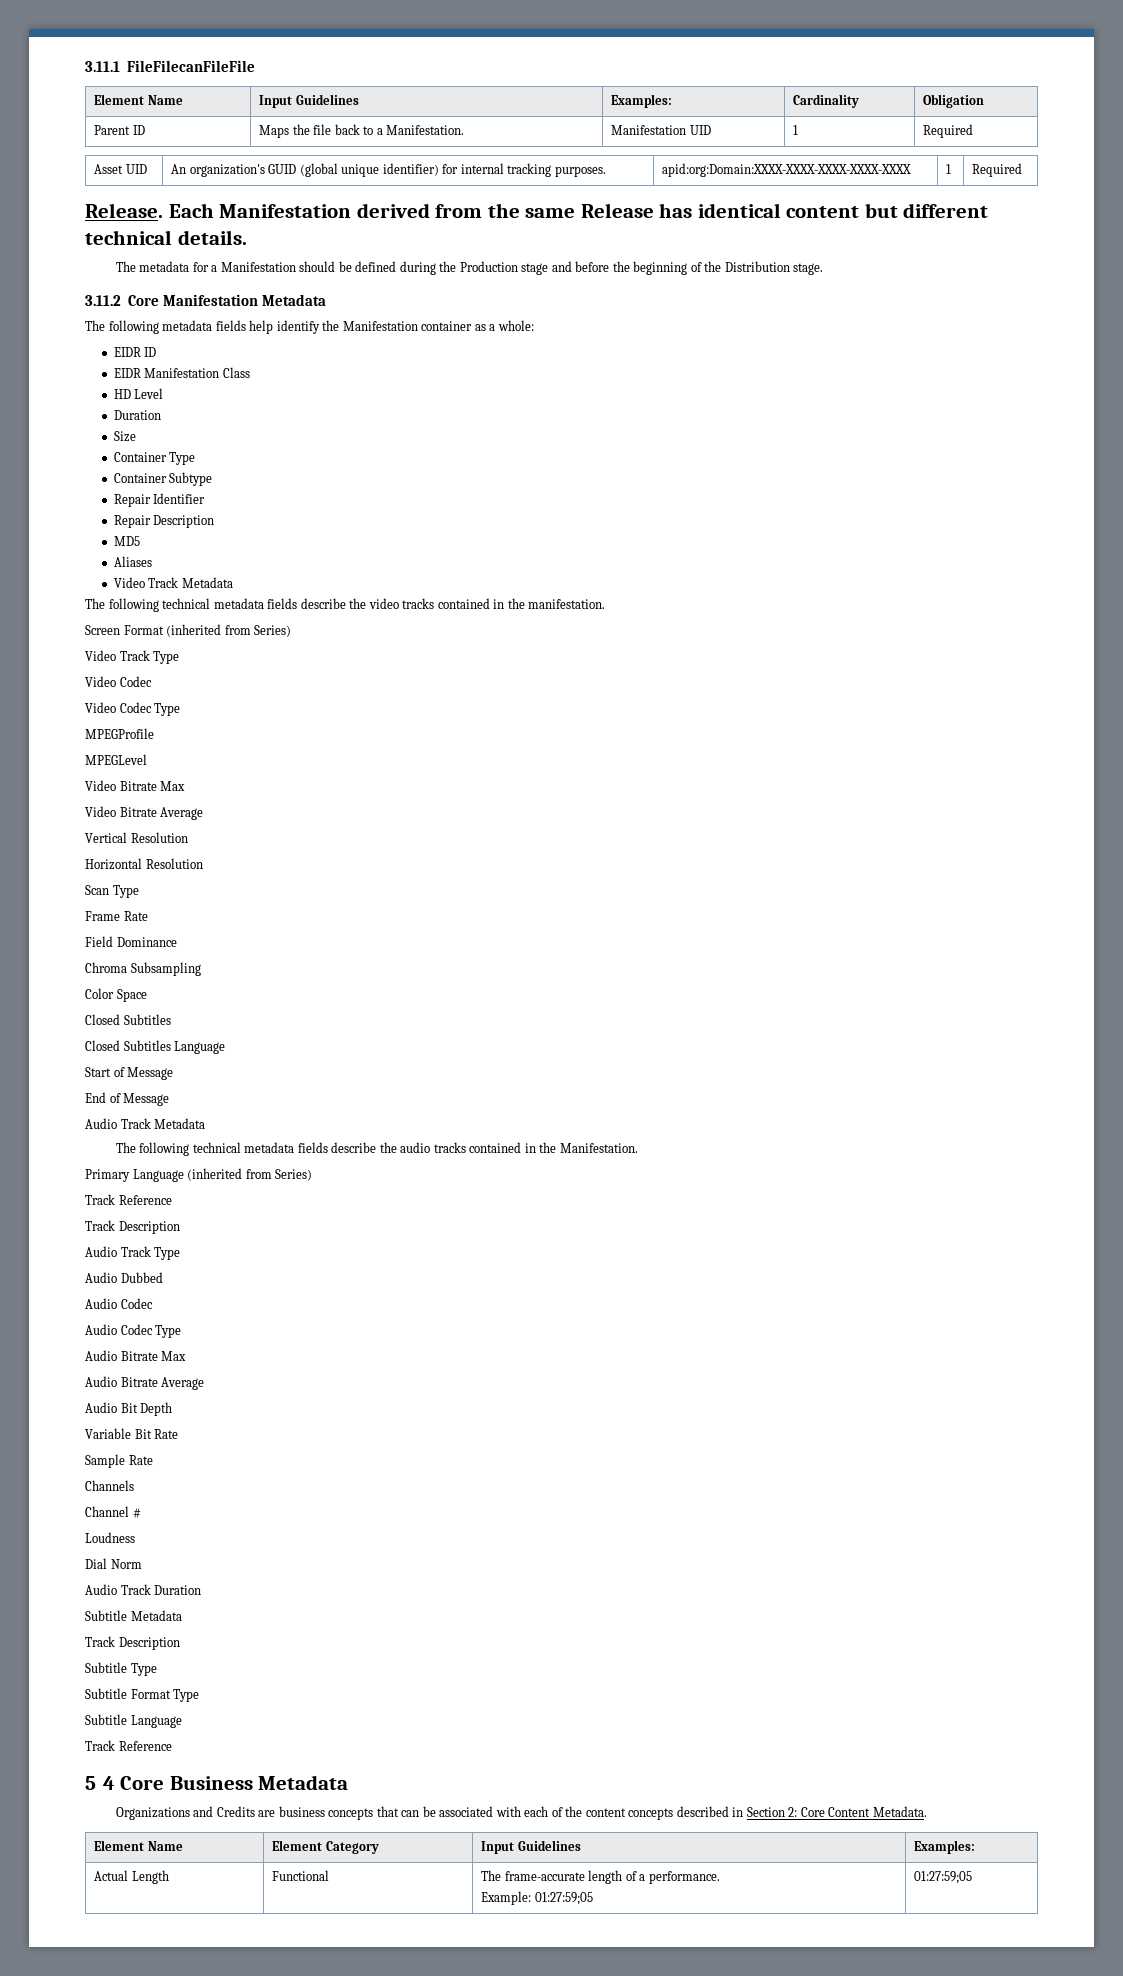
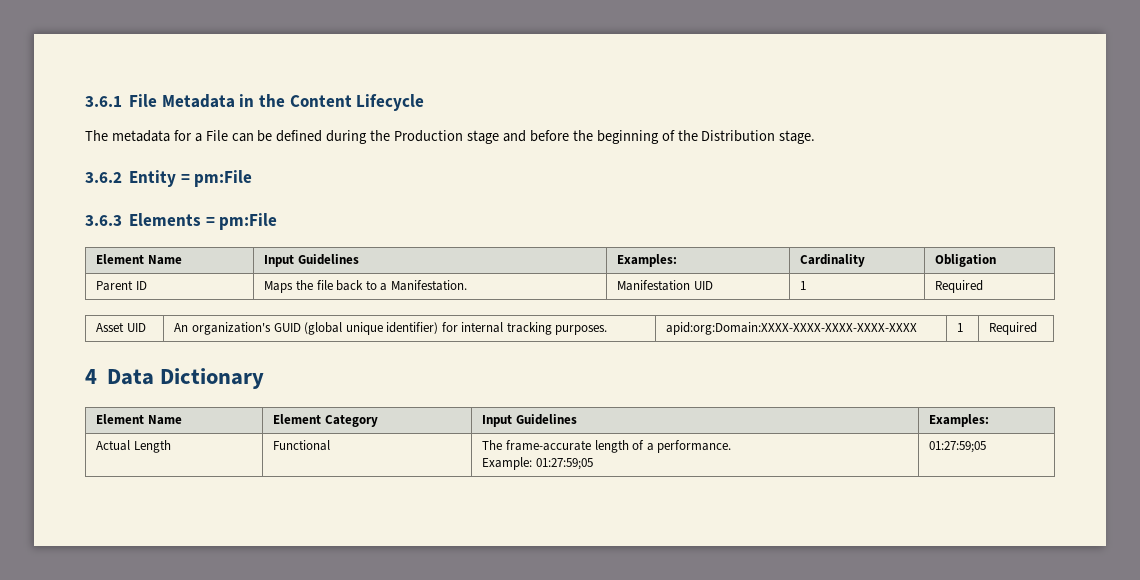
- 3.11.1 FileFilecanFileFile
+ 3.6.1 File Metadata in the Content Lifecycle
+ The metadata for a File can be defined during the Production stage and before the beginning of the Distribution stage.
+ 3.6.2 Entity = pm:File
+ 3.6.3 Elements = pm:File
- Release. Each Manifestation derived from the same Release has identical content but different technical details.
- The metadata for a Manifestation should be defined during the Production stage and before the beginning of the Distribution stage.
- 3.11.2 Core Manifestation Metadata
- The following metadata fields help identify the Manifestation container as a whole:
- EIDR ID
- EIDR Manifestation Class
- HD Level
- Duration
- Size
- Container Type
- Container Subtype
- Repair Identifier
- Repair Description
- MD5
- Aliases
- Video Track Metadata
- The following technical metadata fields describe the video tracks contained in the manifestation.
- Screen Format (inherited from Series)
- Video Track Type
- Video Codec
- Video Codec Type
- MPEGProfile
- MPEGLevel
- Video Bitrate Max
- Video Bitrate Average
- Vertical Resolution
- Horizontal Resolution
- Scan Type
- Frame Rate
- Field Dominance
- Chroma Subsampling
- Color Space
- Closed Subtitles
- Closed Subtitles Language
- Start of Message
- End of Message
- Audio Track Metadata
- The following technical metadata fields describe the audio tracks contained in the Manifestation.
- Primary Language (inherited from Series)
- Track Reference
- Track Description
- Audio Track Type
- Audio Dubbed
- Audio Codec
- Audio Codec Type
- Audio Bitrate Max
- Audio Bitrate Average
- Audio Bit Depth
- Variable Bit Rate
- Sample Rate
- Channels
- Channel #
- Loudness
- Dial Norm
- Audio Track Duration
- Subtitle Metadata
- Track Description
- Subtitle Type
- Subtitle Format Type
- Subtitle Language
- Track Reference
- 5 4 Core Business Metadata
- Organizations and Credits are business concepts that can be associated with each of the content concepts described in Section 2: Core Content Metadata.
+ 4 Data Dictionary

